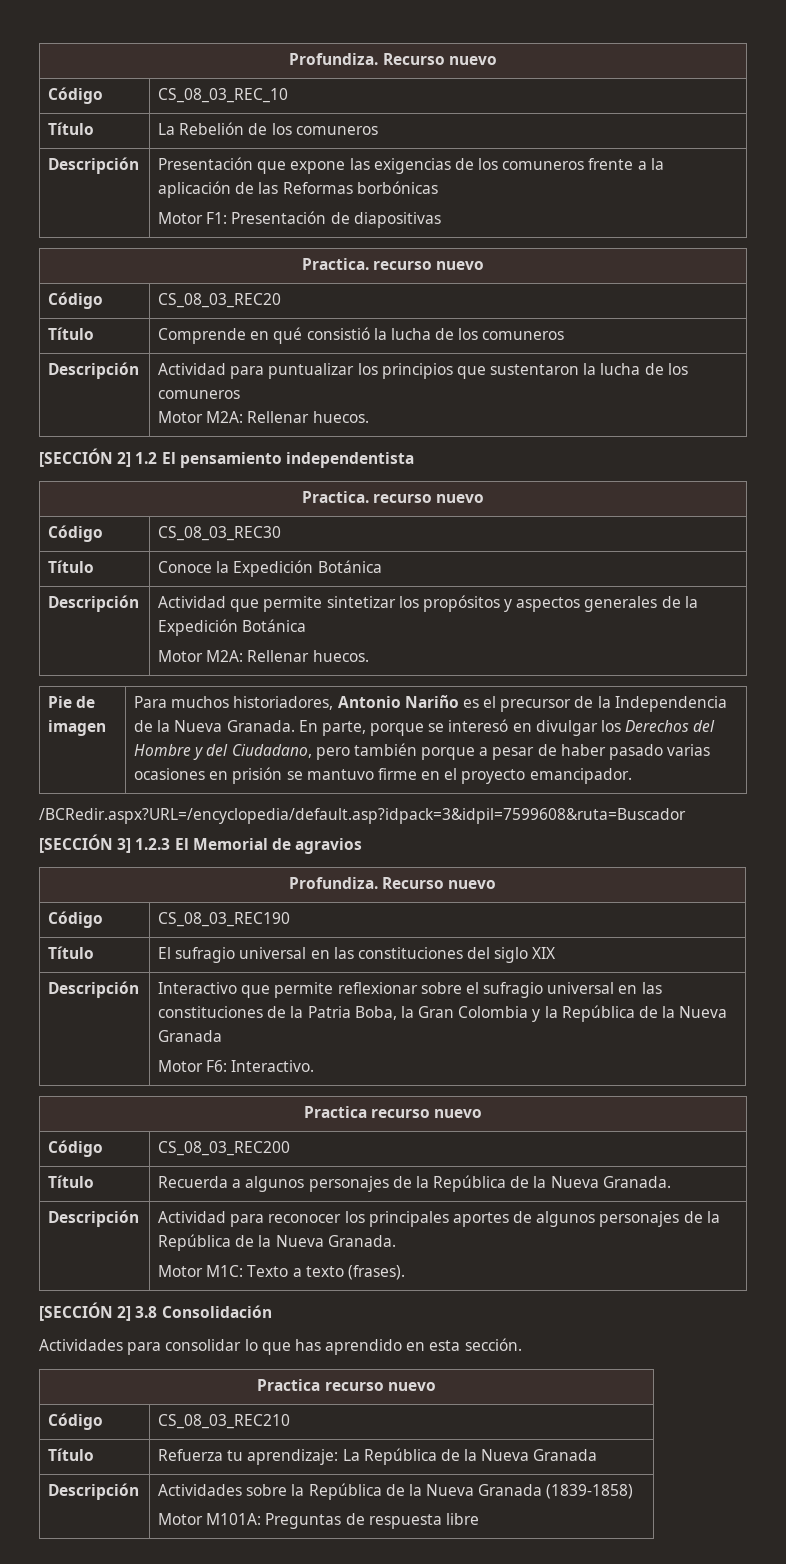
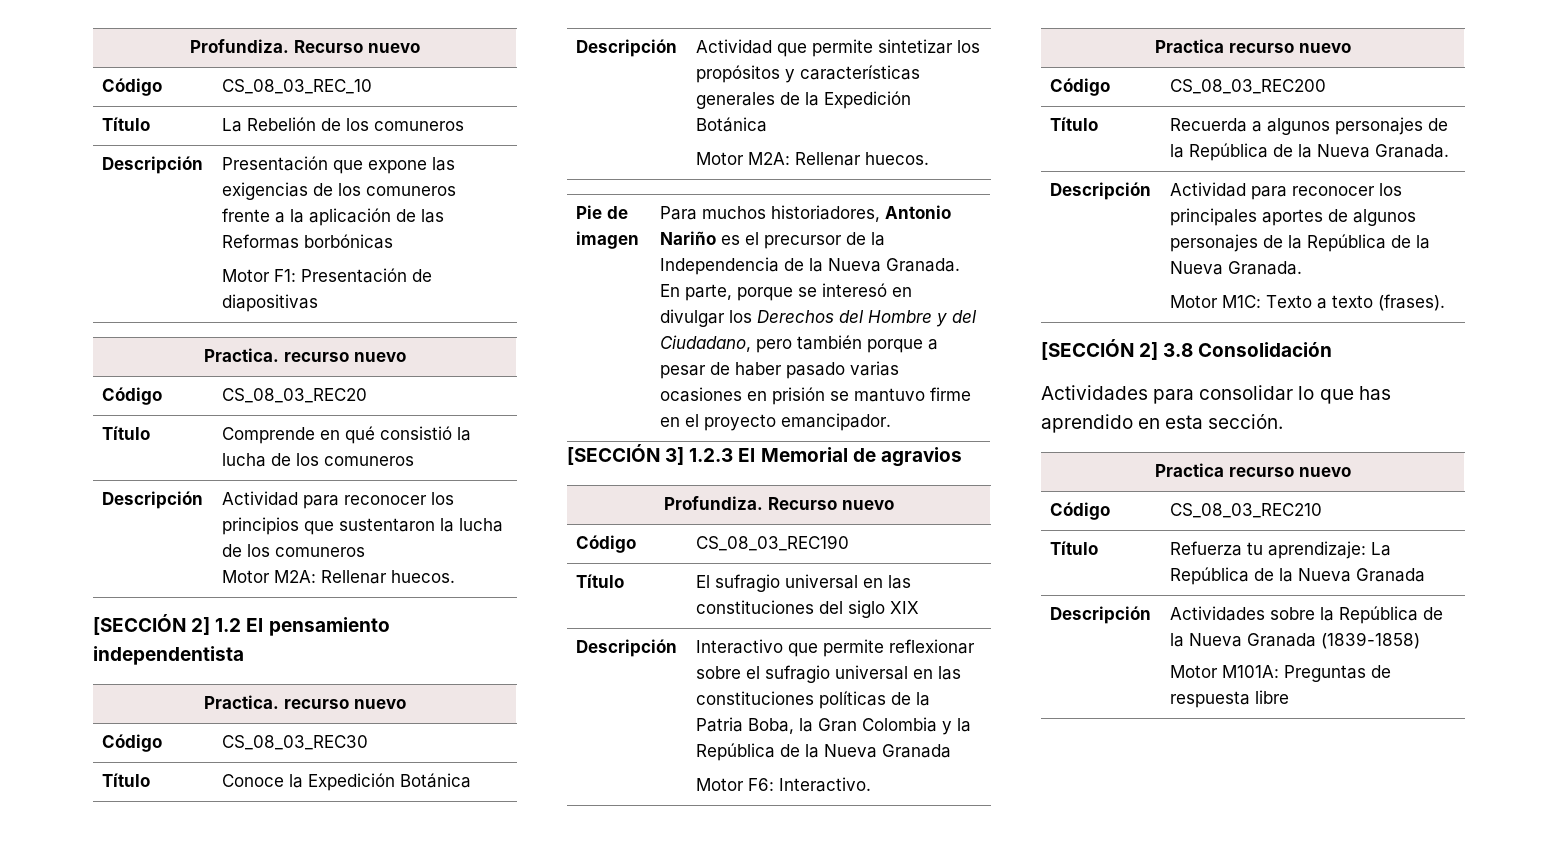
- Descripción | Actividad para puntualizar los principios que sustentaron la lucha de los comuneros
+ Descripción | Actividad para reconocer los principios que sustentaron la lucha de los comuneros
- Descripción | Actividad que permite sintetizar los propósitos y aspectos generales de la Expedición Botánica
+ Descripción | Actividad que permite sintetizar los propósitos y características generales de la Expedición Botánica
- /BCRedir.aspx?URL=/encyclopedia/default.asp?idpack=3&idpil=7599608&ruta=Buscador
- Descripción | Interactivo que permite reflexionar sobre el sufragio universal en las constituciones de la Patria Boba, la Gran Colombia y la República de la Nueva Granada
+ Descripción | Interactivo que permite reflexionar sobre el sufragio universal en las constituciones políticas de la Patria Boba, la Gran Colombia y la República de la Nueva Granada

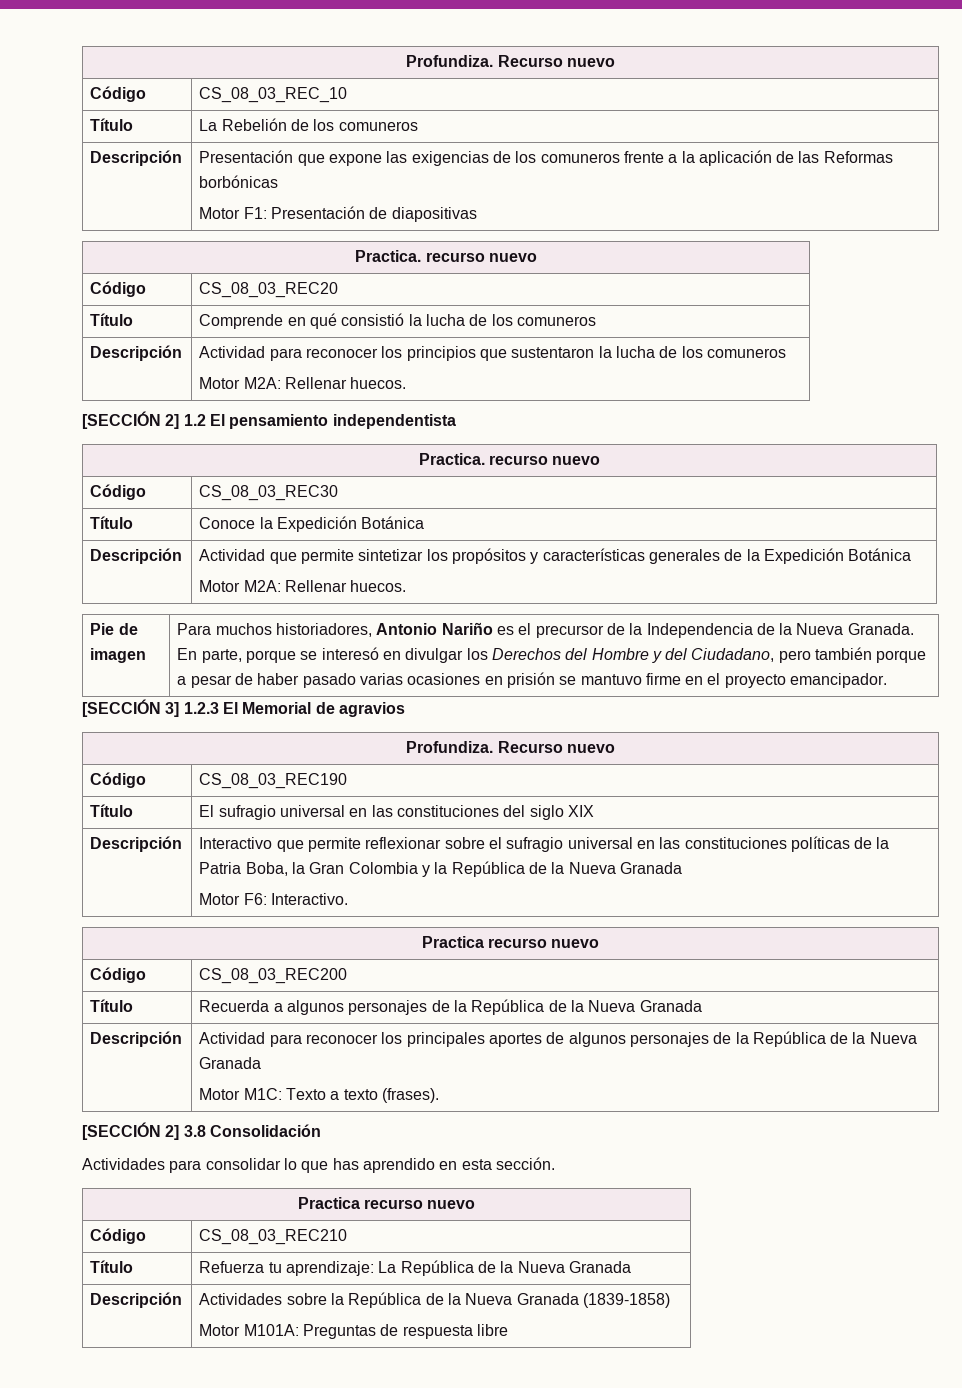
- Título | Recuerda a algunos personajes de la República de la Nueva Granada.
+ Título | Recuerda a algunos personajes de la República de la Nueva Granada
- Descripción | Actividad para reconocer los principales aportes de algunos personajes de la República de la Nueva Granada.
+ Descripción | Actividad para reconocer los principales aportes de algunos personajes de la República de la Nueva Granada

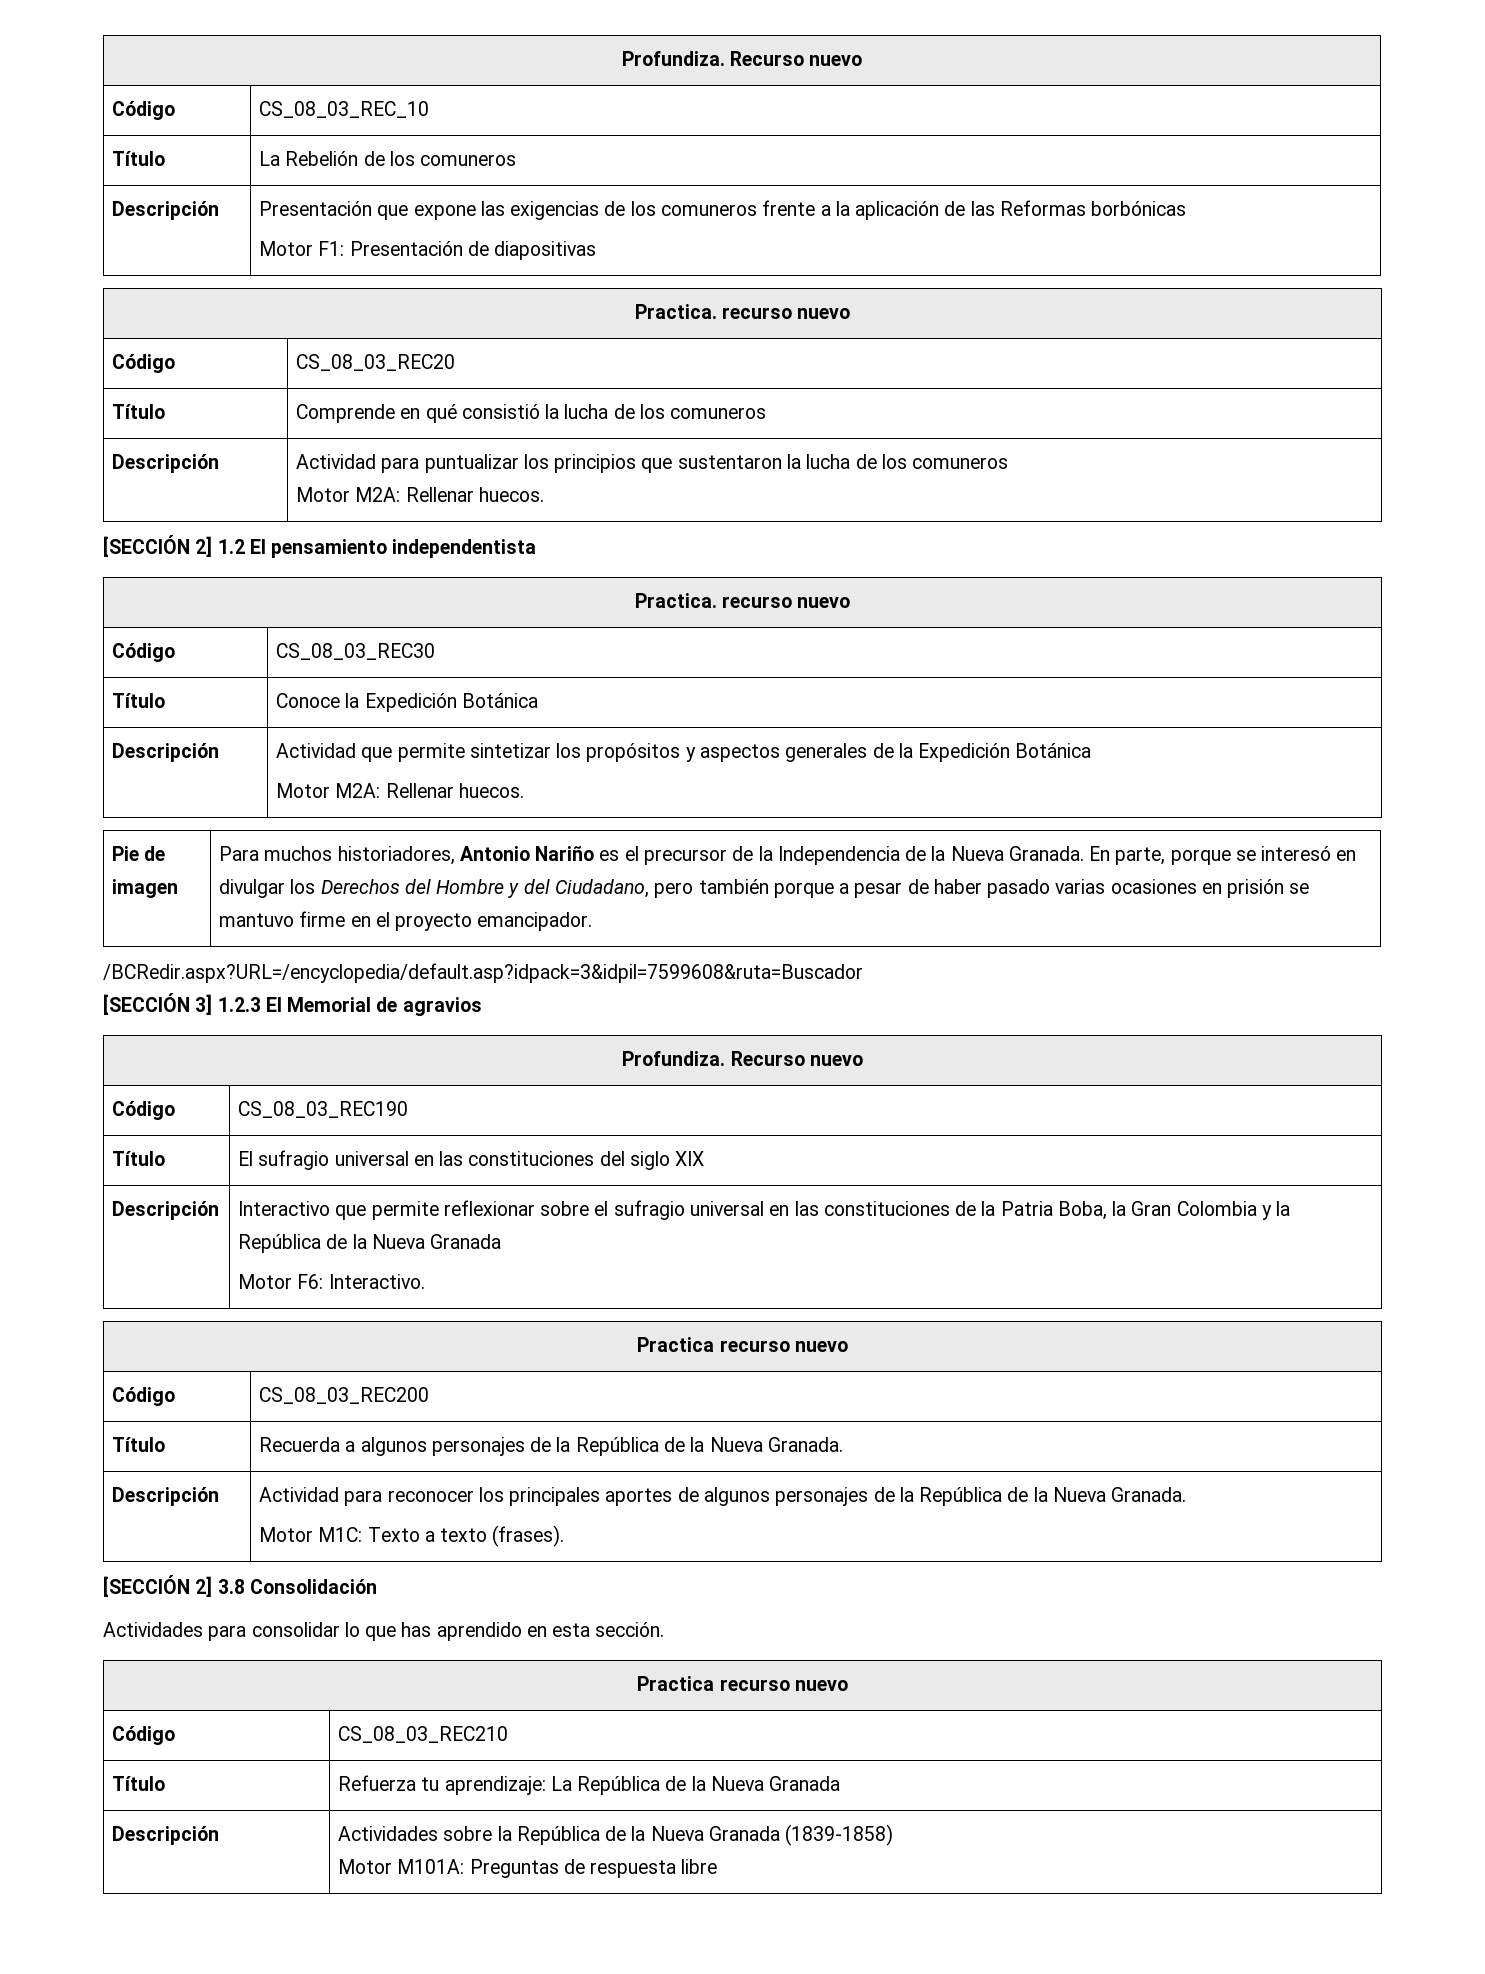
- Descripción | Actividad para reconocer los principios que sustentaron la lucha de los comuneros
+ Descripción | Actividad para puntualizar los principios que sustentaron la lucha de los comuneros
- Descripción | Actividad que permite sintetizar los propósitos y características generales de la Expedición Botánica
+ Descripción | Actividad que permite sintetizar los propósitos y aspectos generales de la Expedición Botánica
+ /BCRedir.aspx?URL=/encyclopedia/default.asp?idpack=3&idpil=7599608&ruta=Buscador
- Descripción | Interactivo que permite reflexionar sobre el sufragio universal en las constituciones políticas de la Patria Boba, la Gran Colombia y la República de la Nueva Granada
+ Descripción | Interactivo que permite reflexionar sobre el sufragio universal en las constituciones de la Patria Boba, la Gran Colombia y la República de la Nueva Granada
- Título | Recuerda a algunos personajes de la República de la Nueva Granada
+ Título | Recuerda a algunos personajes de la República de la Nueva Granada.
- Descripción | Actividad para reconocer los principales aportes de algunos personajes de la República de la Nueva Granada
+ Descripción | Actividad para reconocer los principales aportes de algunos personajes de la República de la Nueva Granada.

